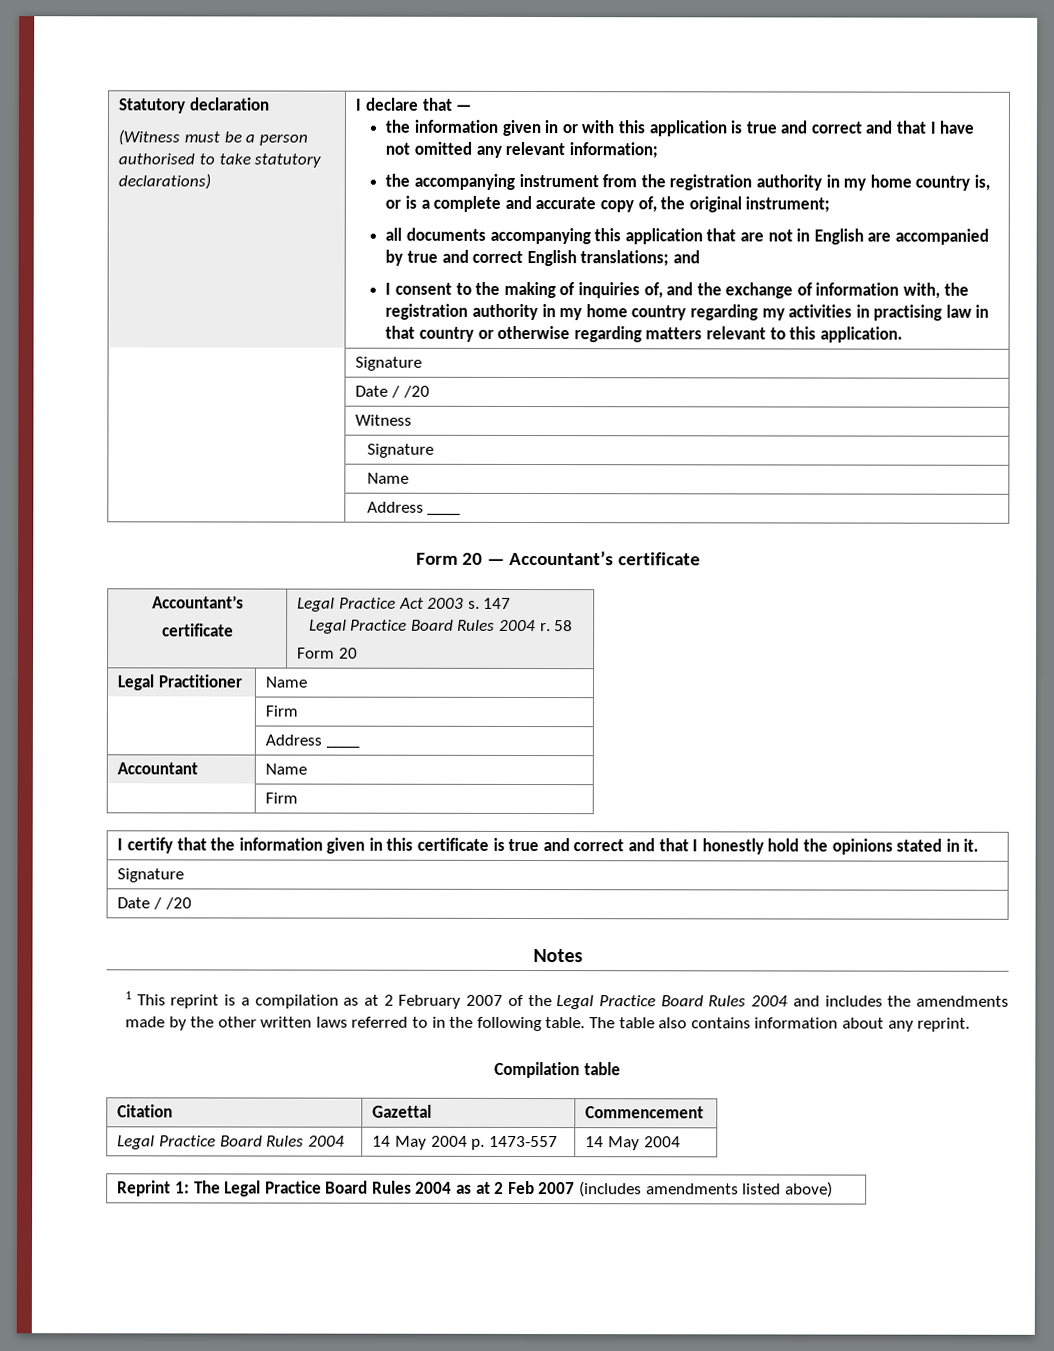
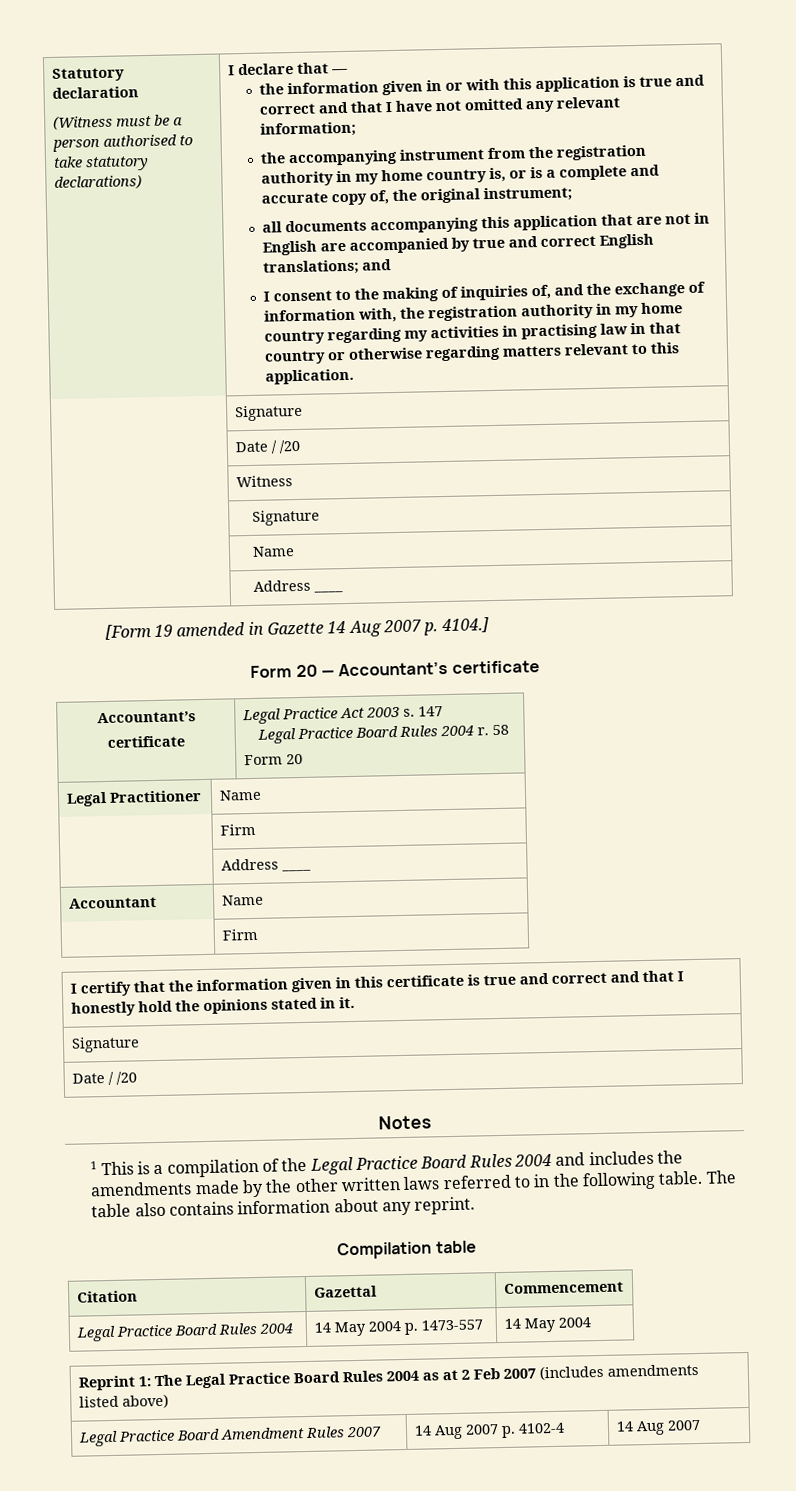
+ [Form 19 amended in Gazette 14 Aug 2007 p. 4104.]
- 1 This reprint is a compilation as at 2 February 2007 of the Legal Practice Board Rules 2004 and includes the amendments made by the other written laws referred to in the following table.
+ 1 This is a compilation of the Legal Practice Board Rules 2004 and includes the amendments made by the other written laws referred to in the following table.
+ Legal Practice Board Amendment Rules 2007 | 14 Aug 2007 p. 4102-4 | 14 Aug 2007

